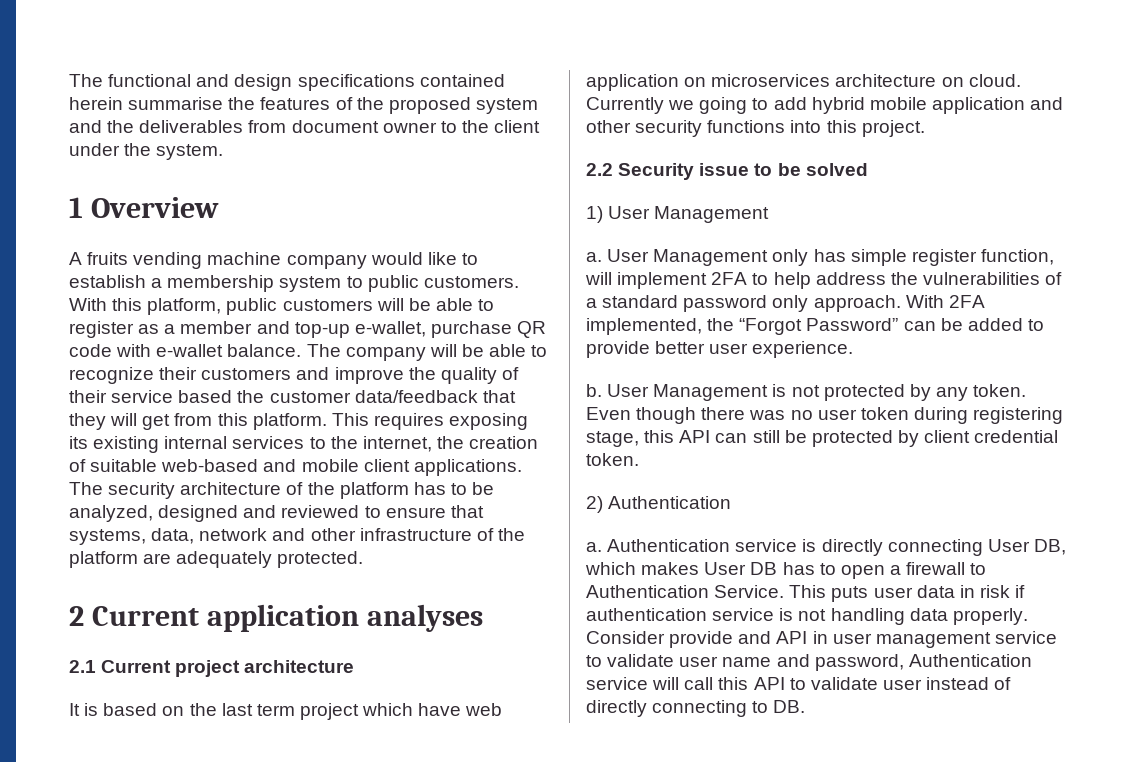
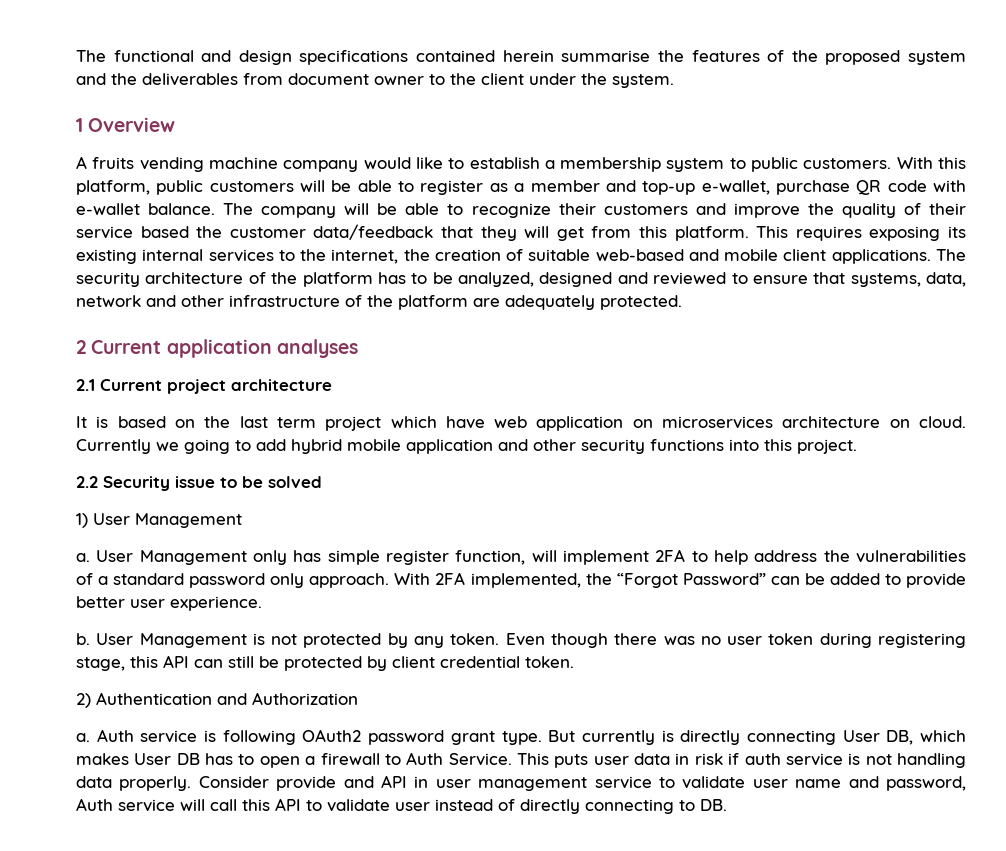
- 2) Authentication
- a. Authentication service is directly connecting User DB, which makes User DB has to open a firewall to Authentication Service.
+ 2) Authentication and Authorization
+ a. Auth service is following OAuth2 password grant type. But currently is directly connecting User DB, which makes User DB has to open a firewall to Auth Service.
- This puts user data in risk if authentication service is not handling data properly.
+ This puts user data in risk if auth service is not handling data properly.
- Consider provide and API in user management service to validate user name and password, Authentication service will call this API to validate user instead of directly connecting to DB.
+ Consider provide and API in user management service to validate user name and password, Auth service will call this API to validate user instead of directly connecting to DB.

